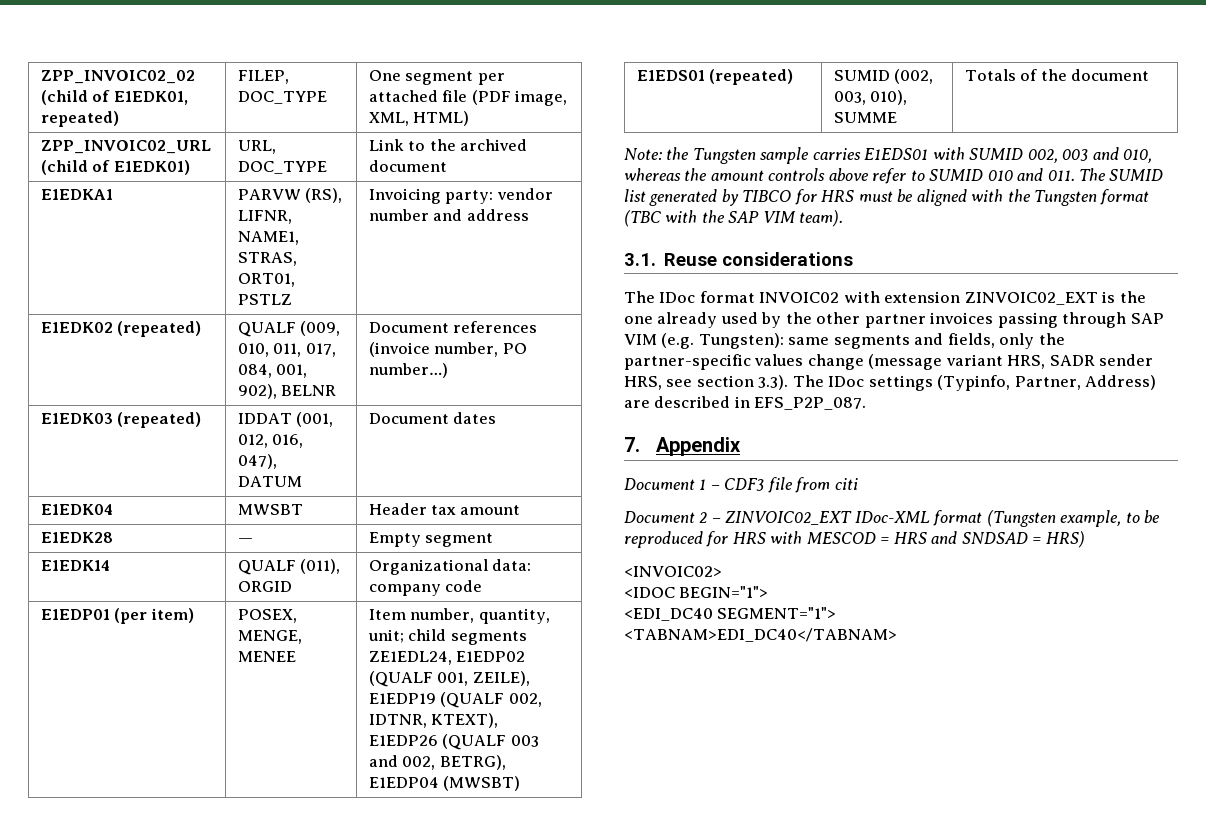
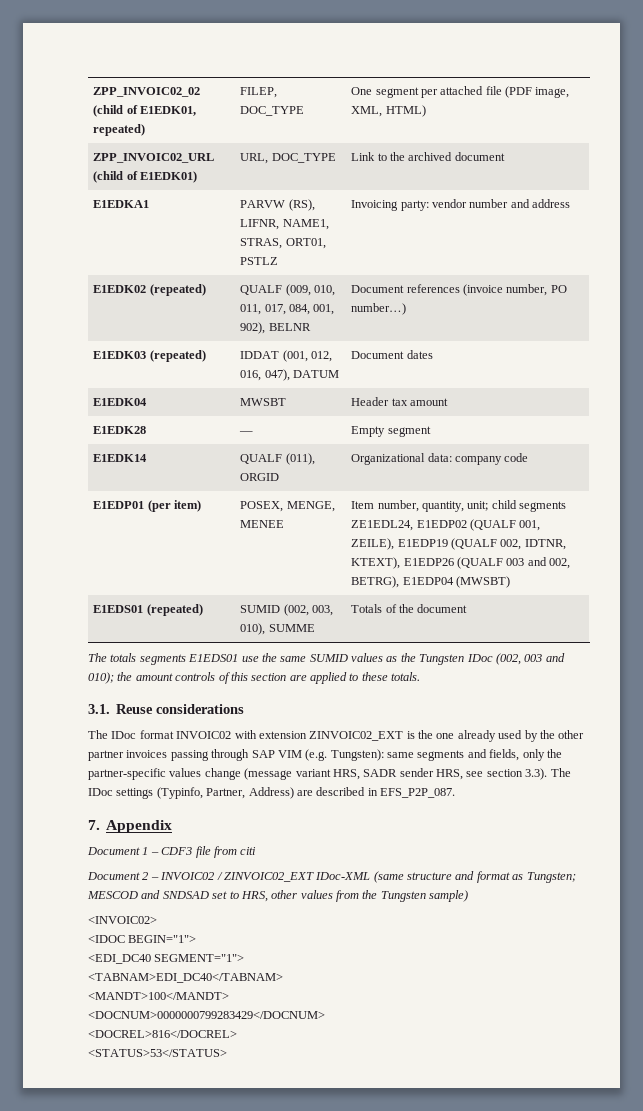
- Note: the Tungsten sample carries E1EDS01 with SUMID 002, 003 and 010, whereas the amount controls above refer to SUMID 010 and 011. The SUMID list generated by TIBCO for HRS must be aligned with the Tungsten format (TBC with the SAP VIM team).
+ The totals segments E1EDS01 use the same SUMID values as the Tungsten IDoc (002, 003 and 010); the amount controls of this section are applied to these totals.
- Document 2 – ZINVOIC02_EXT IDoc-XML format (Tungsten example, to be reproduced for HRS with MESCOD = HRS and SNDSAD = HRS)
+ Document 2 – INVOIC02 / ZINVOIC02_EXT IDoc-XML (same structure and format as Tungsten; MESCOD and SNDSAD set to HRS, other values from the Tungsten sample)
+ <MANDT>100</MANDT>
+ <DOCNUM>0000000799283429</DOCNUM>
+ <DOCREL>816</DOCREL>
+ <STATUS>53</STATUS>

